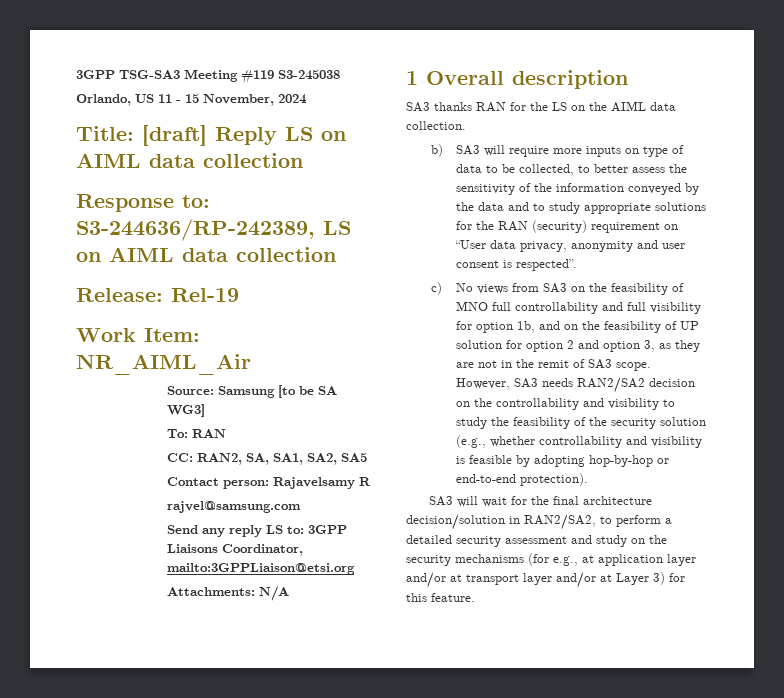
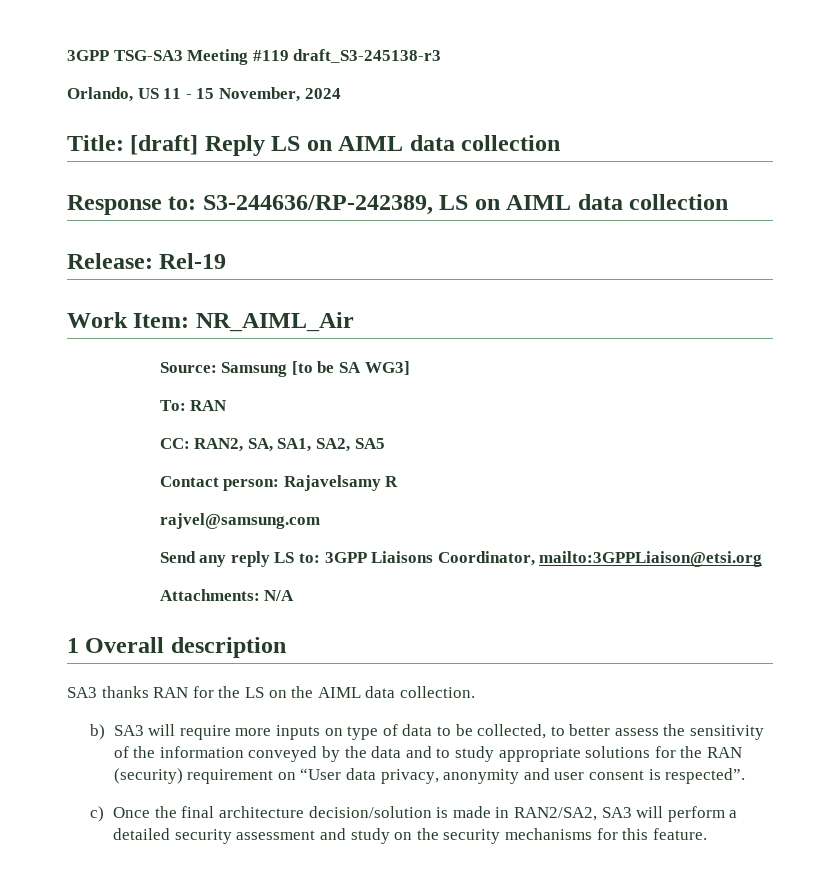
- 3GPP TSG-SA3 Meeting #119 S3-245038
+ 3GPP TSG-SA3 Meeting #119 draft_S3-245138-r3
- c) No views from SA3 on the feasibility of MNO full controllability and full visibility for option 1b, and on the feasibility of UP solution for option 2 and option 3, as they are not in the remit of SA3 scope. However, SA3 needs RAN2/SA2 decision on the controllability and visibility to study the feasibility of the security solution (e.g., whether controllability and visibility is feasible by adopting hop-by-hop or end-to-end protection).
- SA3 will wait for the final architecture decision/solution in RAN2/SA2, to perform a detailed security assessment and study on the security mechanisms (for e.g., at application layer and/or at transport layer and/or at Layer 3) for this feature.
+ c) Once the final architecture decision/solution is made in RAN2/SA2, SA3 will perform a detailed security assessment and study on the security mechanisms for this feature.

